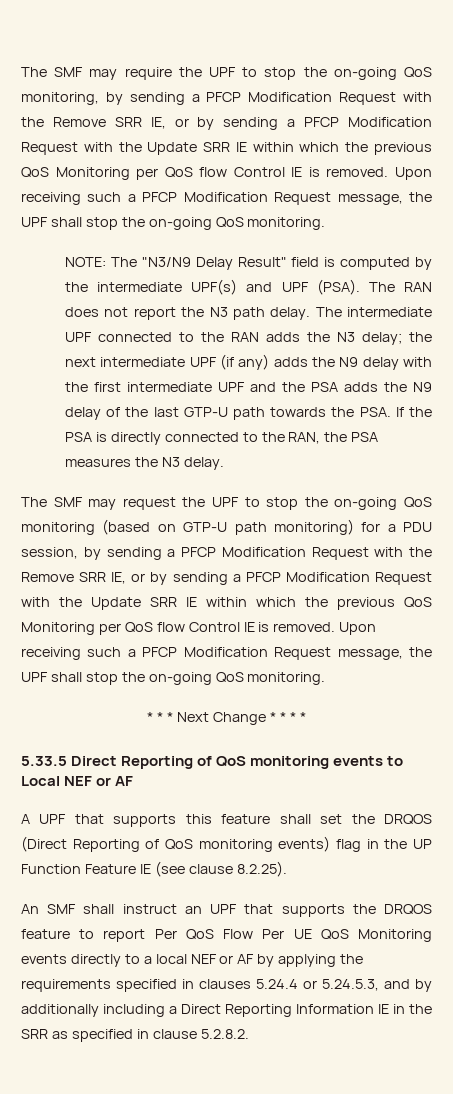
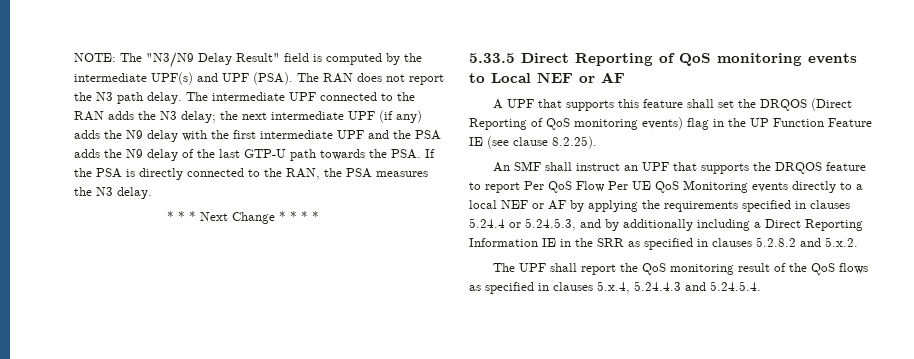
- The SMF may require the UPF to stop the on-going QoS monitoring, by sending a PFCP Modification Request with the Remove SRR IE, or by sending a PFCP Modification Request with the Update SRR IE within which the previous QoS Monitoring per QoS flow Control IE is removed. Upon receiving such a PFCP Modification Request message, the UPF shall stop the on-going QoS monitoring.
- The SMF may request the UPF to stop the on-going QoS monitoring (based on GTP-U path monitoring) for a PDU session, by sending a PFCP Modification Request with the Remove SRR IE, or by sending a PFCP Modification Request with the Update SRR IE within which the previous QoS Monitoring per QoS flow Control IE is removed. Upon receiving such a PFCP Modification Request message, the UPF shall stop the on-going QoS monitoring.
- An SMF shall instruct an UPF that supports the DRQOS feature to report Per QoS Flow Per UE QoS Monitoring events directly to a local NEF or AF by applying the requirements specified in clauses 5.24.4 or 5.24.5.3, and by additionally including a Direct Reporting Information IE in the SRR as specified in clause 5.2.8.2.
+ An SMF shall instruct an UPF that supports the DRQOS feature to report Per QoS Flow Per UE QoS Monitoring events directly to a local NEF or AF by applying the requirements specified in clauses 5.24.4 or 5.24.5.3, and by additionally including a Direct Reporting Information IE in the SRR as specified in clauses 5.2.8.2 and 5.x.2.
+ The UPF shall report the QoS monitoring result of the QoS flows as specified in clauses 5.x.4, 5.24.4.3 and 5.24.5.4.

